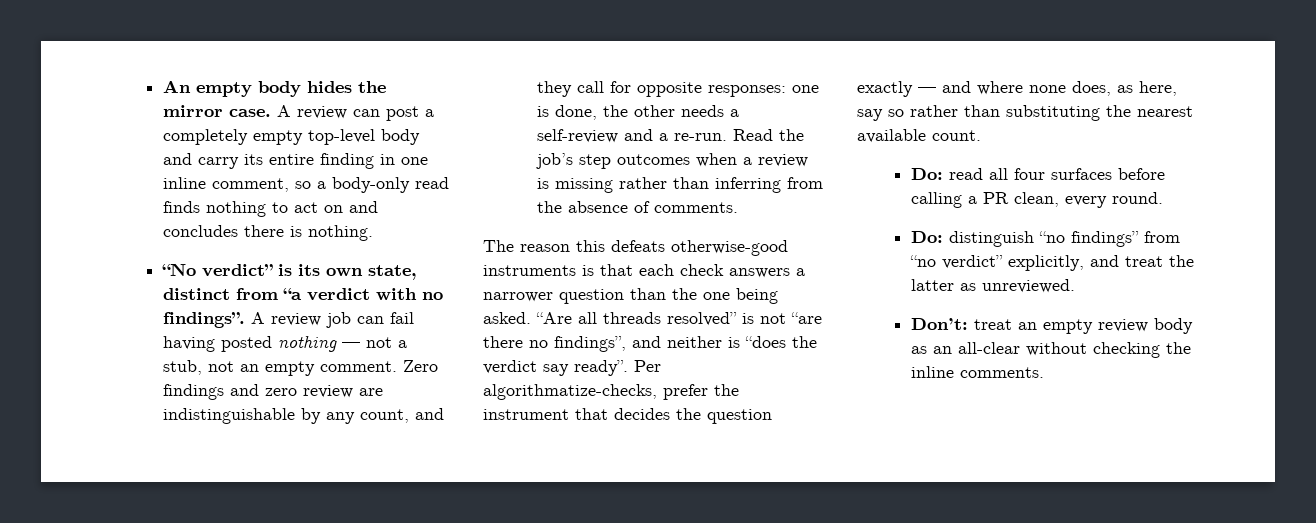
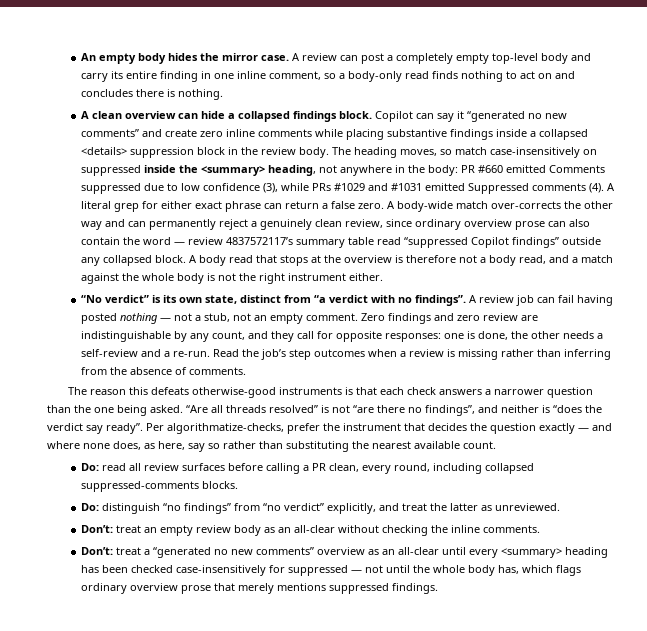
+ A clean overview can hide a collapsed findings block. Copilot can say it “generated no new comments” and create zero inline comments while placing substantive findings inside a collapsed <details> suppression block in the review body. The heading moves, so match case-insensitively on suppressed inside the <summary> heading, not anywhere in the body: PR #660 emitted Comments suppressed due to low confidence (3), while PRs #1029 and #1031 emitted Suppressed comments (4). A literal grep for either exact phrase can return a false zero. A body-wide match over-corrects the other way and can permanently reject a genuinely clean review, since ordinary overview prose can also contain the word — review 4837572117’s summary table read “suppressed Copilot findings” outside any collapsed block. A body read that stops at the overview is therefore not a body read, and a match against the whole body is not the right instrument either.
- Do: read all four surfaces before calling a PR clean, every round.
+ Do: read all review surfaces before calling a PR clean, every round, including collapsed suppressed-comments blocks.
+ Don’t: treat a “generated no new comments” overview as an all-clear until every <summary> heading has been checked case-insensitively for suppressed — not until the whole body has, which flags ordinary overview prose that merely mentions suppressed findings.

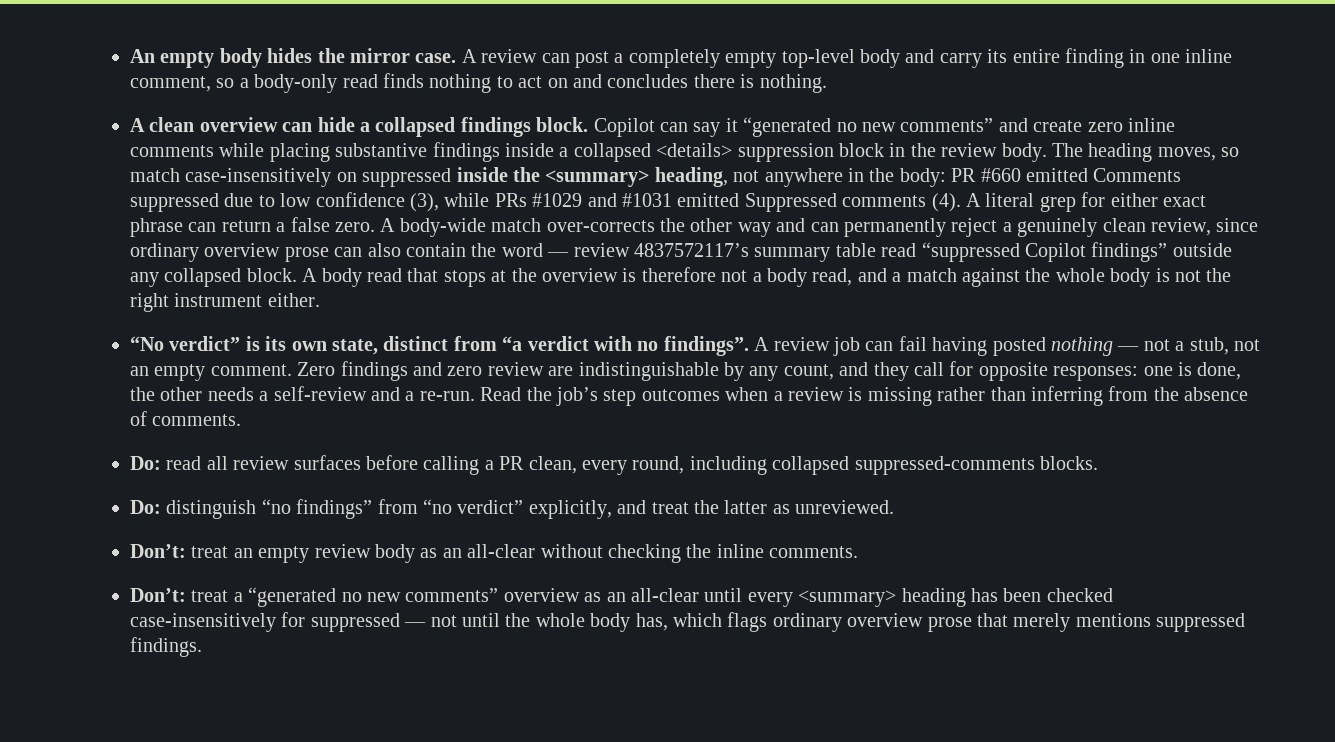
- The reason this defeats otherwise-good instruments is that each check answers a narrower question than the one being asked. “Are all threads resolved” is not “are there no findings”, and neither is “does the verdict say ready”. Per algorithmatize-checks, prefer the instrument that decides the question exactly — and where none does, as here, say so rather than substituting the nearest available count.

